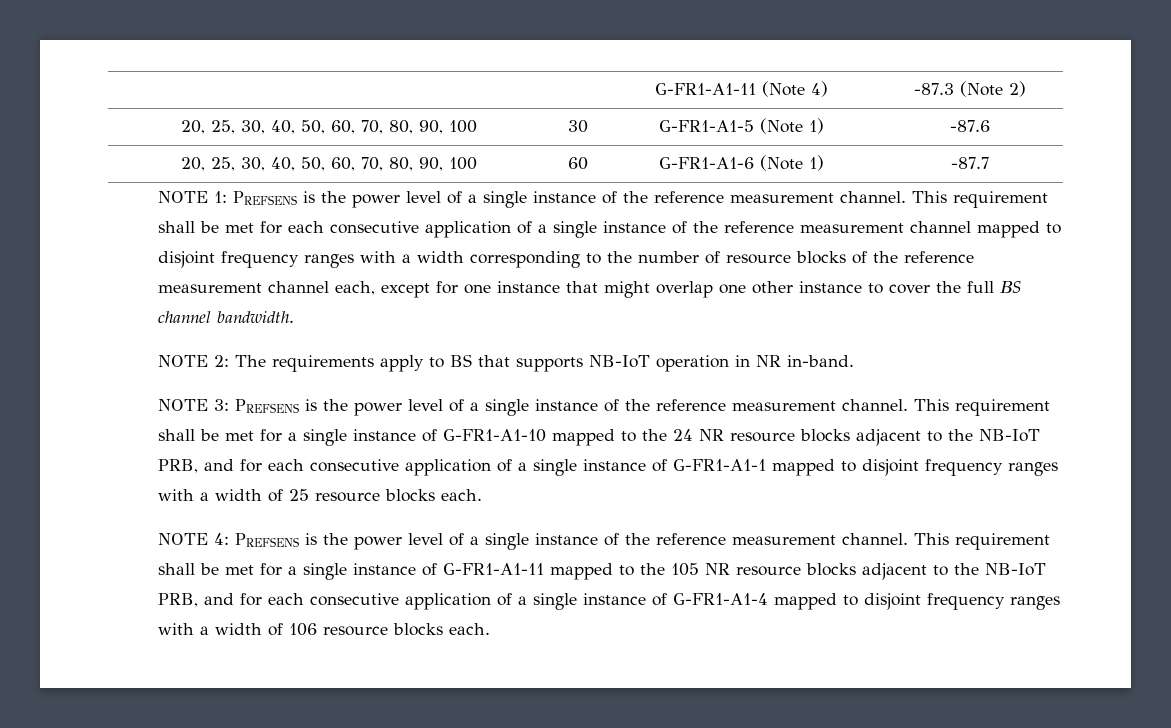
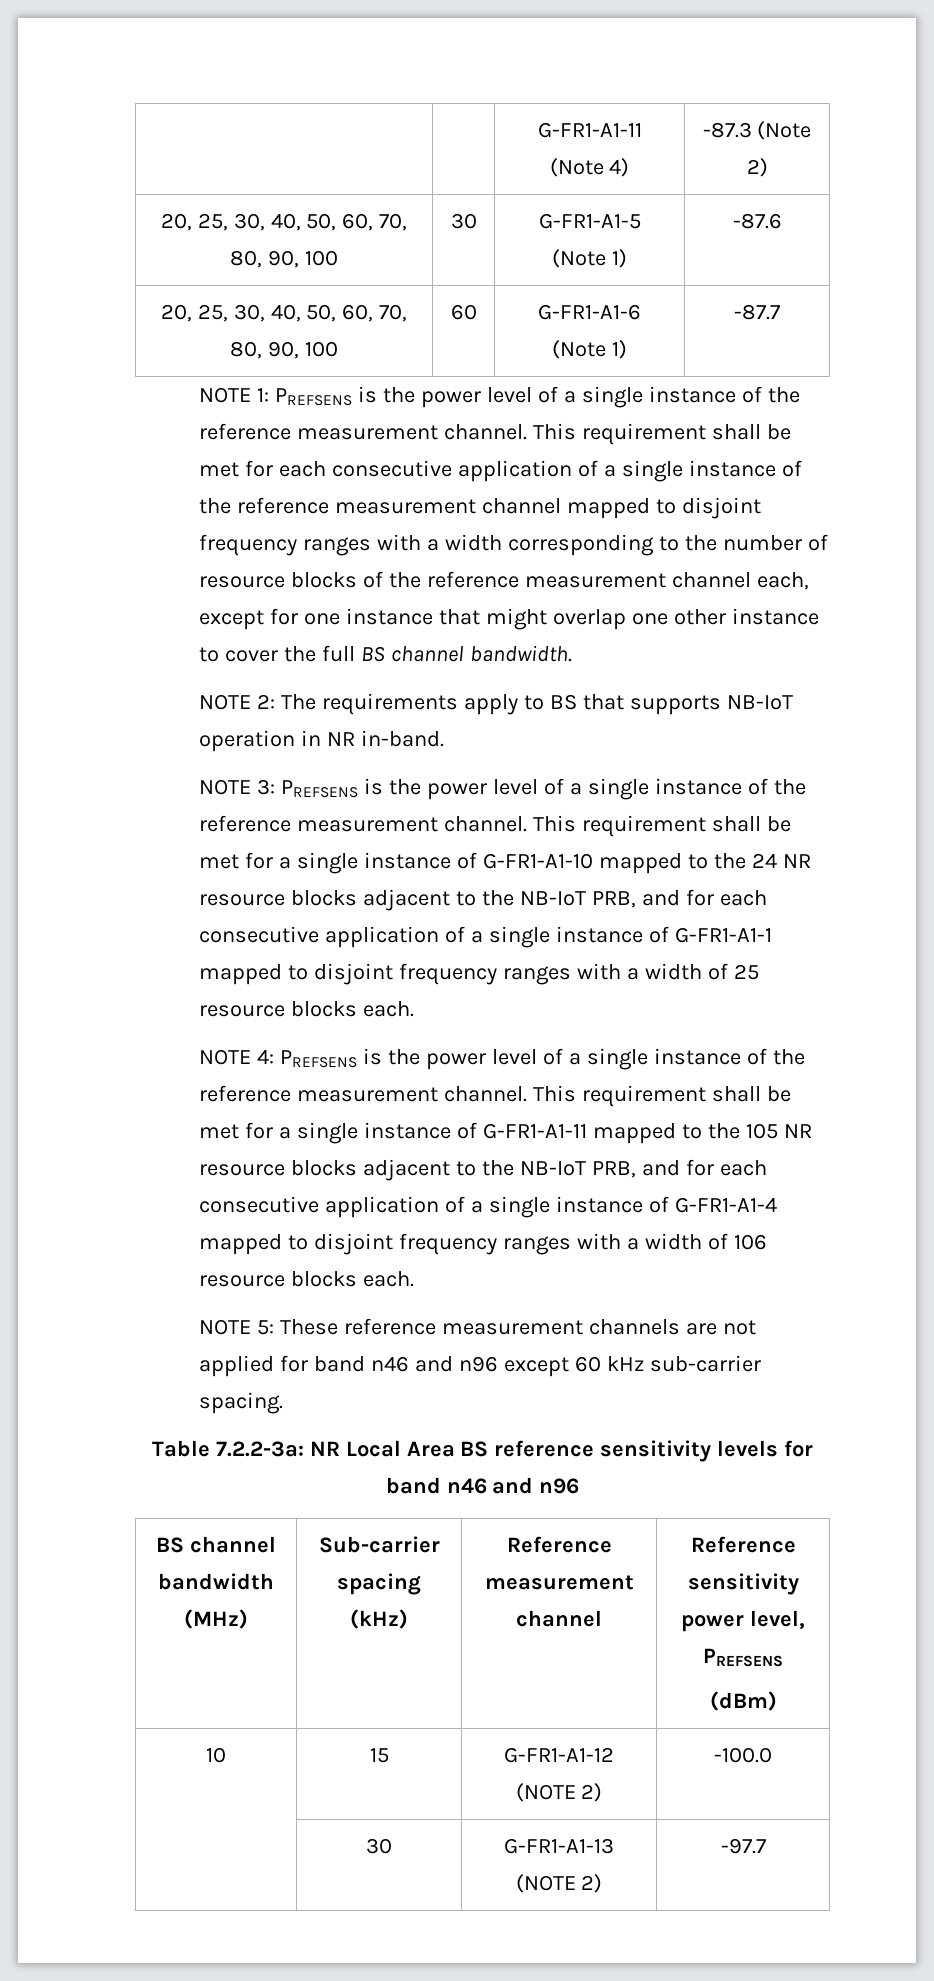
+ NOTE 5: These reference measurement channels are not applied for band n46 and n96 except 60 kHz sub-carrier spacing.
+ Table 7.2.2-3a: NR Local Area BS reference sensitivity levels for band n46 and n96
+ BS channel bandwidth (MHz) | Sub-carrier spacing (kHz) | Reference measurement channel | Reference sensitivity power level, PREFSENS
+ (dBm)
+ 10 | 15 | G-FR1-A1-12 (NOTE 2) | -100.0
+ | 30 | G-FR1-A1-13 (NOTE 2) | -97.7

